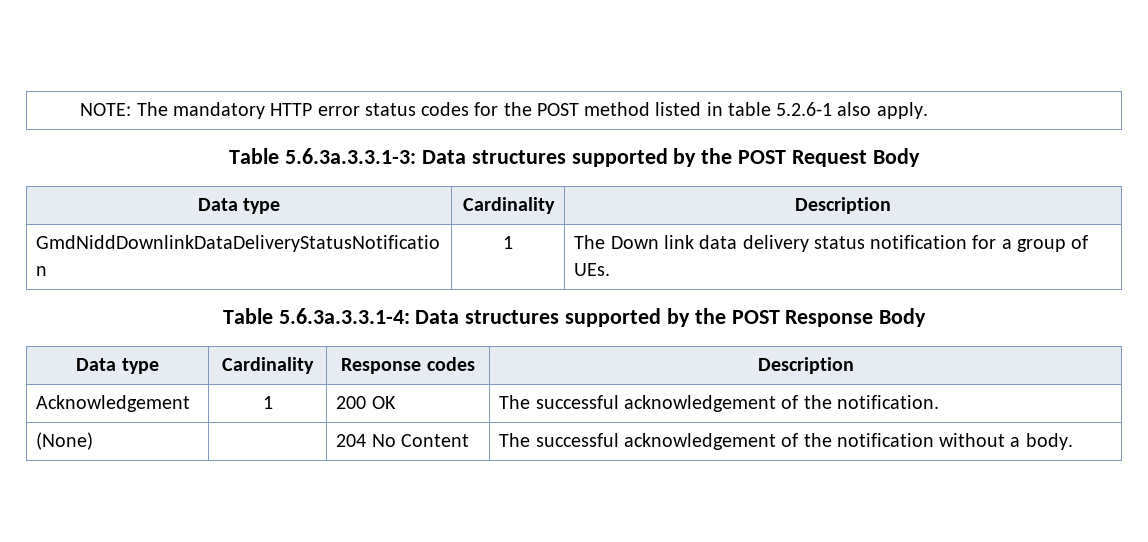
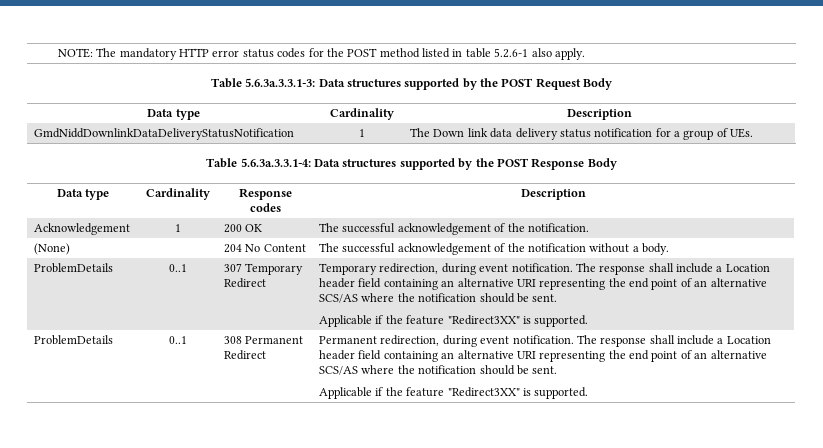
+ ProblemDetails | 0..1 | 307 Temporary Redirect | Temporary redirection, during event notification. The response shall include a Location header field containing an alternative URI representing the end point of an alternative SCS/AS where the notification should be sent.
+ Applicable if the feature "Redirect3XX" is supported.
+ ProblemDetails | 0..1 | 308 Permanent Redirect | Permanent redirection, during event notification. The response shall include a Location header field containing an alternative URI representing the end point of an alternative SCS/AS where the notification should be sent.
+ Applicable if the feature "Redirect3XX" is supported.

